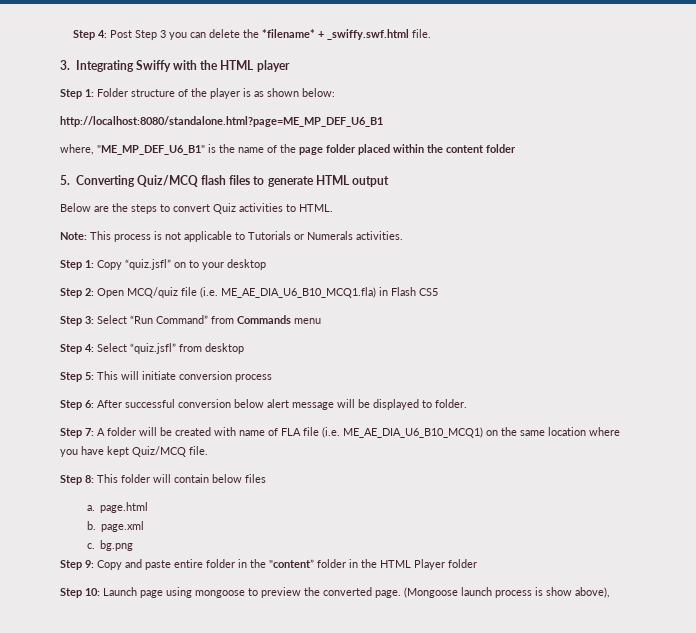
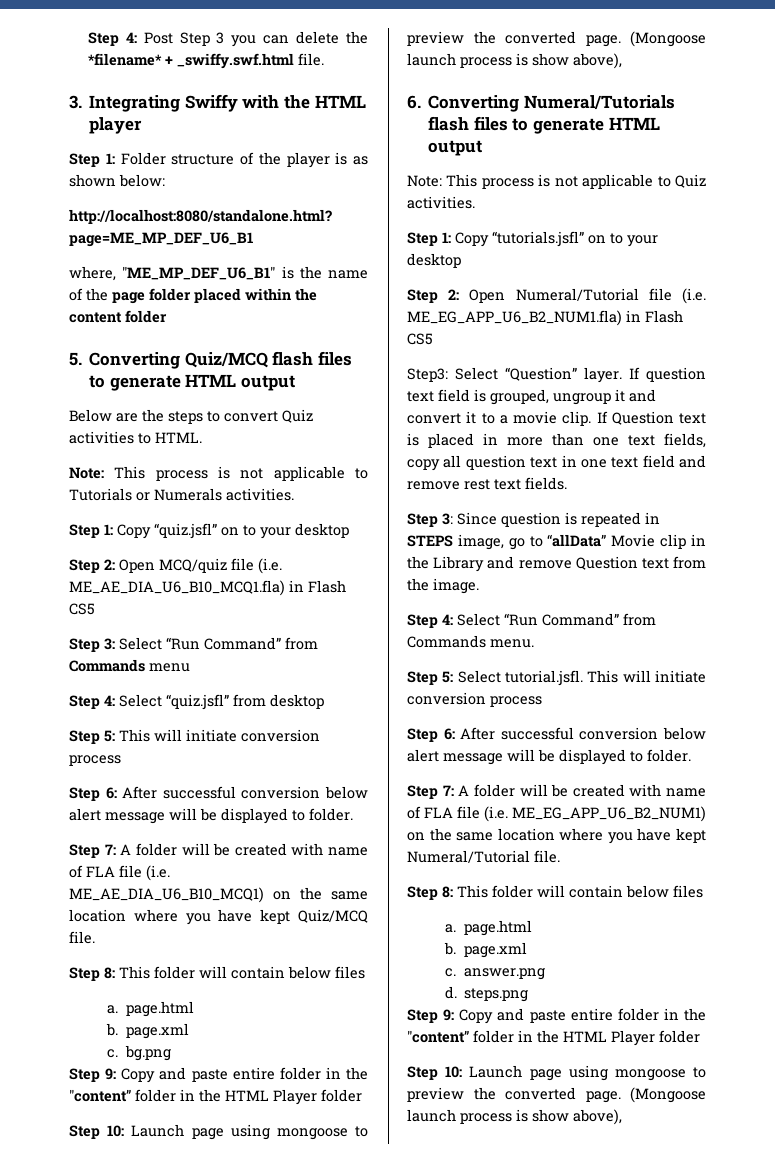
+ 6. Converting Numeral/Tutorials flash files to generate HTML output
+ Note: This process is not applicable to Quiz activities.
+ Step 1: Copy “tutorials.jsfl” on to your desktop
+ Step 2: Open Numeral/Tutorial file (i.e. ME_EG_APP_U6_B2_NUM1.fla) in Flash CS5
+ Step3: Select “Question” layer. If question text field is grouped, ungroup it and convert it to a movie clip. If Question text is placed in more than one text fields, copy all question text in one text field and remove rest text fields.
+ Step 3: Since question is repeated in STEPS image, go to “allData” Movie clip in the Library and remove Question text from the image.
+ Step 4: Select “Run Command” from Commands menu.
+ Step 5: Select tutorial.jsfl. This will initiate conversion process
+ Step 6: After successful conversion below alert message will be displayed to folder.
+ Step 7: A folder will be created with name of FLA file (i.e. ME_EG_APP_U6_B2_NUM1) on the same location where you have kept Numeral/Tutorial file.
+ Step 8: This folder will contain below files
+ a. page.html
+ b. page.xml
+ c. answer.png
+ d. steps.png
+ Step 9: Copy and paste entire folder in the "content” folder in the HTML Player folder
+ Step 10: Launch page using mongoose to preview the converted page. (Mongoose launch process is show above),

